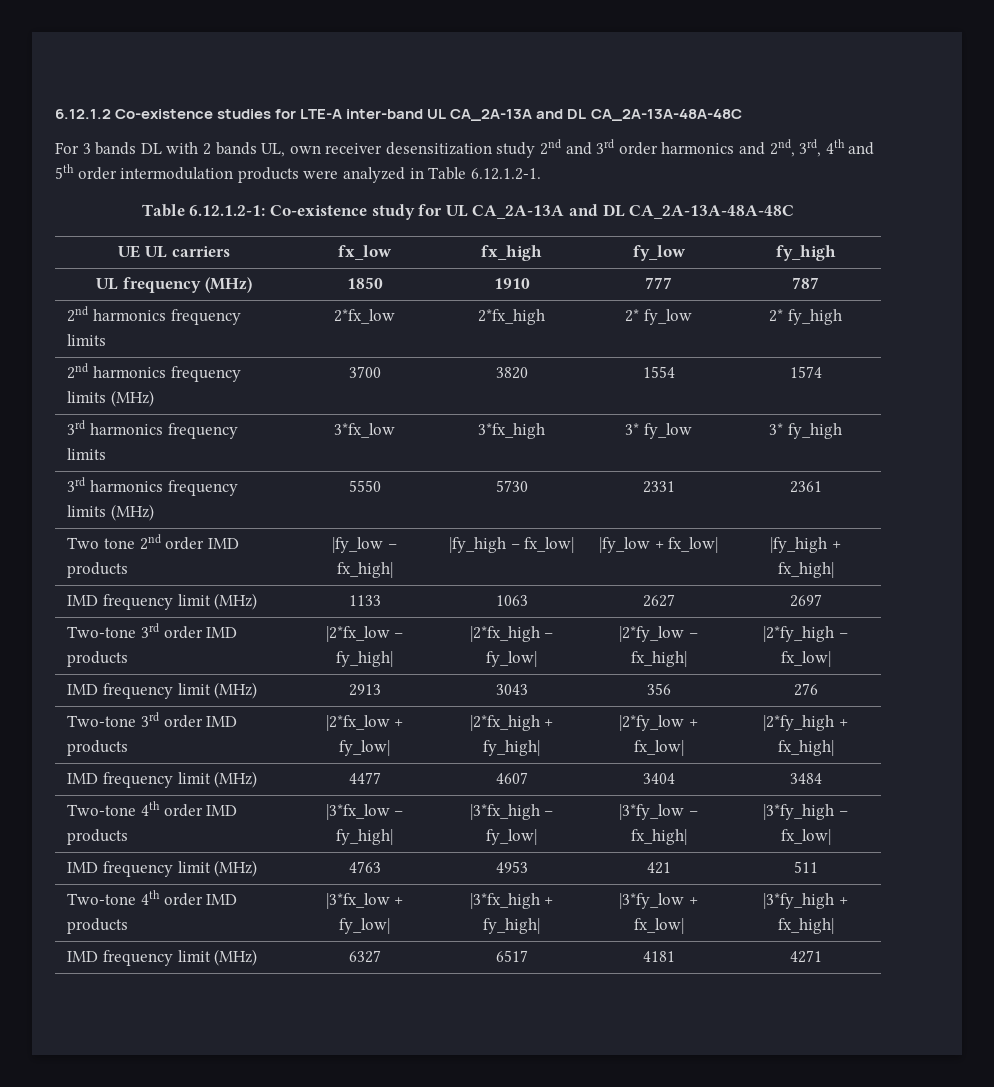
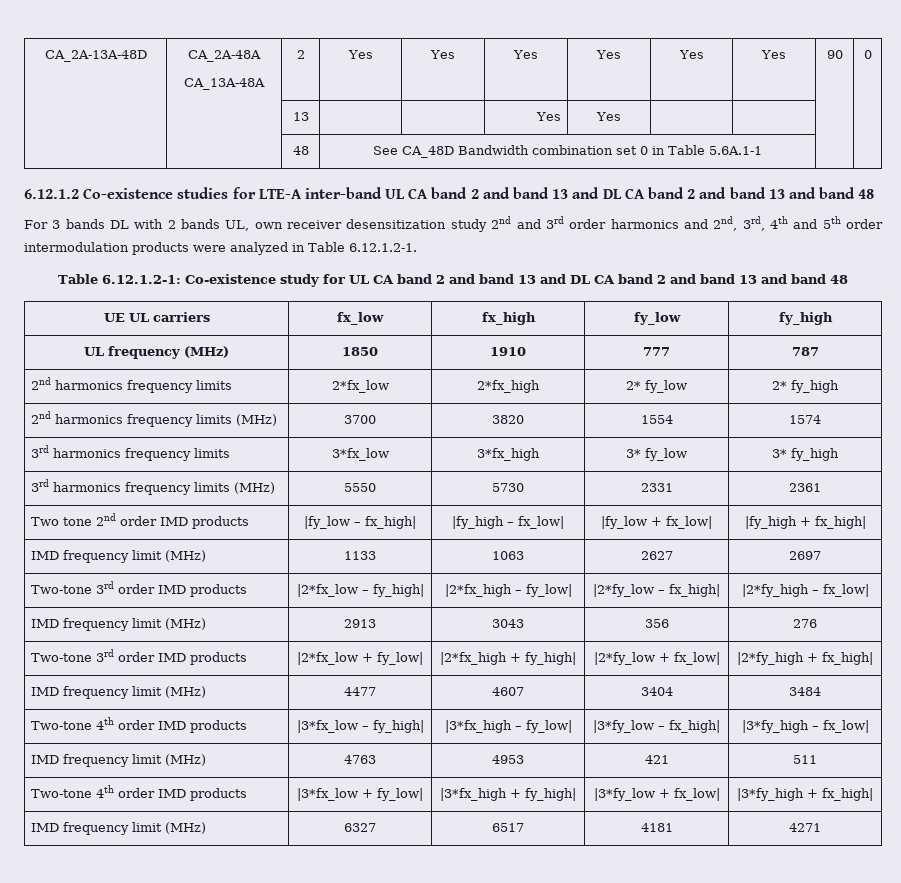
+ CA_2A-13A-48D | CA_2A-48A
+ CA_13A-48A | 2 | Yes | Yes | Yes | Yes | Yes | Yes | 90 | 0
+ | | 13 | | | Yes | Yes | | | |
+ | | 48 | See CA_48D Bandwidth combination set 0 in Table 5.6A.1-1 | |
- 6.12.1.2 Co-existence studies for LTE-A inter-band UL CA_2A-13A and DL CA_2A-13A-48A-48C
+ 6.12.1.2 Co-existence studies for LTE-A inter-band UL CA band 2 and band 13 and DL CA band 2 and band 13 and band 48
- Table 6.12.1.2-1: Co-existence study for UL CA_2A-13A and DL CA_2A-13A-48A-48C
+ Table 6.12.1.2-1: Co-existence study for UL CA band 2 and band 13 and DL CA band 2 and band 13 and band 48

